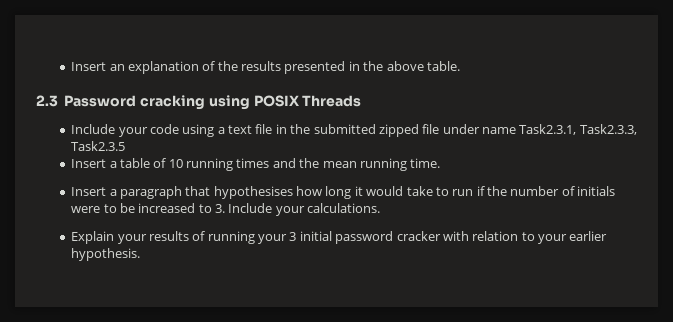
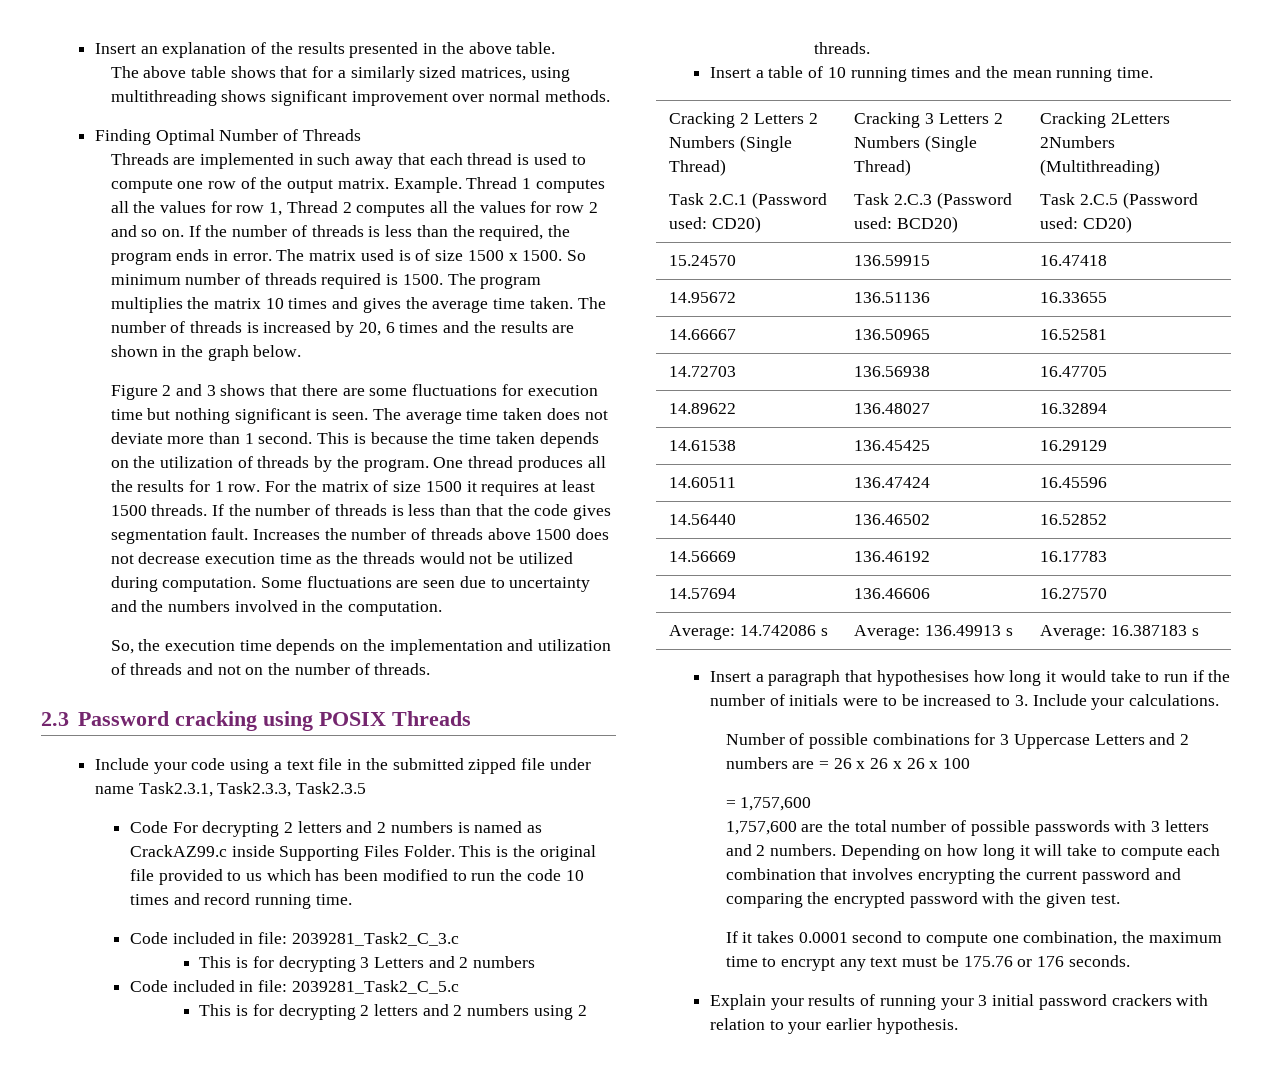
+ The above table shows that for a similarly sized matrices, using multithreading shows significant improvement over normal methods.
+ Finding Optimal Number of Threads
+ Threads are implemented in such away that each thread is used to compute one row of the output matrix. Example. Thread 1 computes all the values for row 1, Thread 2 computes all the values for row 2 and so on. If the number of threads is less than the required, the program ends in error. The matrix used is of size 1500 x 1500. So minimum number of threads required is 1500. The program multiplies the matrix 10 times and gives the average time taken. The number of threads is increased by 20, 6 times and the results are shown in the graph below.
+ Figure 2 and 3 shows that there are some fluctuations for execution time but nothing significant is seen. The average time taken does not deviate more than 1 second. This is because the time taken depends on the utilization of threads by the program. One thread produces all the results for 1 row. For the matrix of size 1500 it requires at least 1500 threads. If the number of threads is less than that the code gives segmentation fault. Increases the number of threads above 1500 does not decrease execution time as the threads would not be utilized during computation. Some fluctuations are seen due to uncertainty and the numbers involved in the computation.
+ So, the execution time depends on the implementation and utilization of threads and not on the number of threads.
+ Code For decrypting 2 letters and 2 numbers is named as CrackAZ99.c inside Supporting Files Folder. This is the original file provided to us which has been modified to run the code 10 times and record running time.
+ Code included in file: 2039281_Task2_C_3.c
+ This is for decrypting 3 Letters and 2 numbers
+ Code included in file: 2039281_Task2_C_5.c
+ This is for decrypting 2 letters and 2 numbers using 2 threads.
+ Cracking 2 Letters 2 Numbers (Single Thread)
+ Task 2.C.1 (Password used: CD20) | Cracking 3 Letters 2 Numbers (Single Thread)
+ Task 2.C.3 (Password used: BCD20) | Cracking 2Letters 2Numbers (Multithreading)
+ Task 2.C.5 (Password used: CD20)
+ 15.24570 | 136.59915 | 16.47418
+ 14.95672 | 136.51136 | 16.33655
+ 14.66667 | 136.50965 | 16.52581
+ 14.72703 | 136.56938 | 16.47705
+ 14.89622 | 136.48027 | 16.32894
+ 14.61538 | 136.45425 | 16.29129
+ 14.60511 | 136.47424 | 16.45596
+ 14.56440 | 136.46502 | 16.52852
+ 14.56669 | 136.46192 | 16.17783
+ 14.57694 | 136.46606 | 16.27570
+ Average: 14.742086 s | Average: 136.49913 s | Average: 16.387183 s
+ Number of possible combinations for 3 Uppercase Letters and 2 numbers are = 26 x 26 x 26 x 100
+ = 1,757,600
+ 1,757,600 are the total number of possible passwords with 3 letters and 2 numbers. Depending on how long it will take to compute each combination that involves encrypting the current password and comparing the encrypted password with the given test.
+ If it takes 0.0001 second to compute one combination, the maximum time to encrypt any text must be 175.76 or 176 seconds.
- Explain your results of running your 3 initial password cracker with relation to your earlier hypothesis.
+ Explain your results of running your 3 initial password crackers with relation to your earlier hypothesis.

